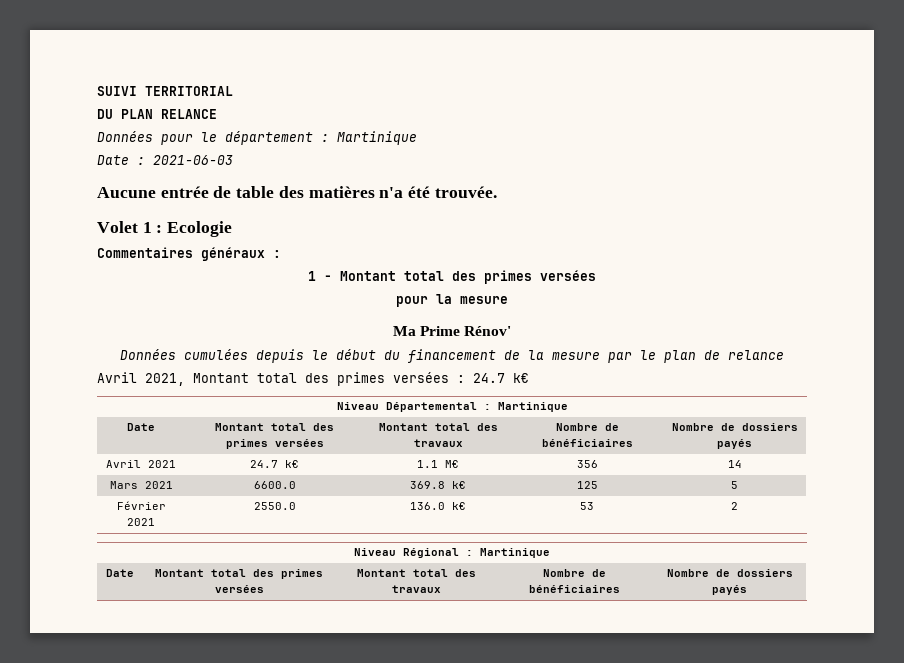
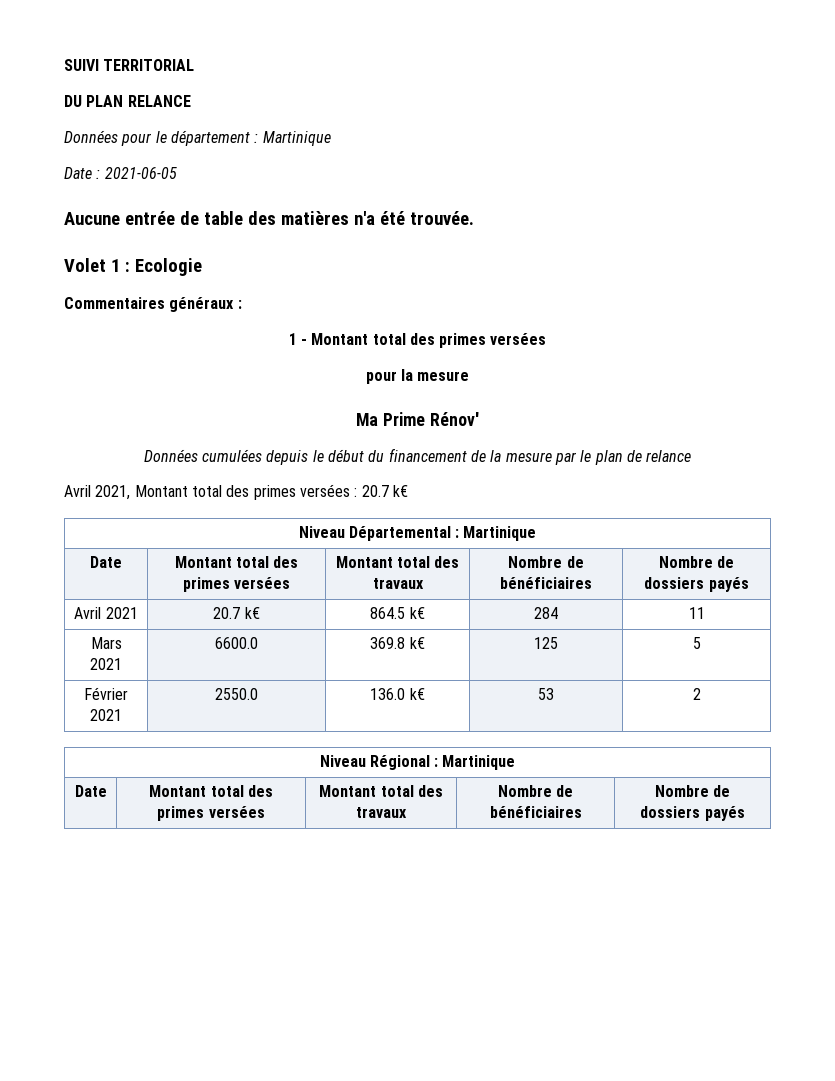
- Date : 2021-06-03
+ Date : 2021-06-05
- Avril 2021, Montant total des primes versées : 24.7 k€
+ Avril 2021, Montant total des primes versées : 20.7 k€
- Avril 2021 | 24.7 k€ | 1.1 M€ | 356 | 14
+ Avril 2021 | 20.7 k€ | 864.5 k€ | 284 | 11

